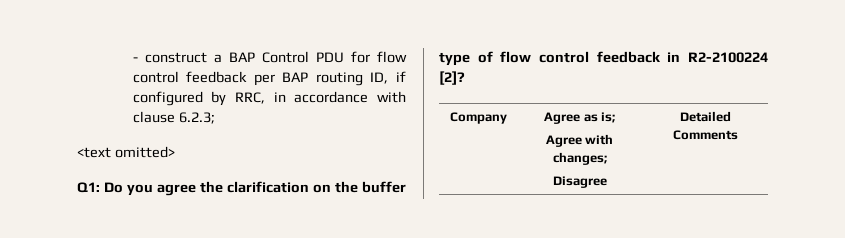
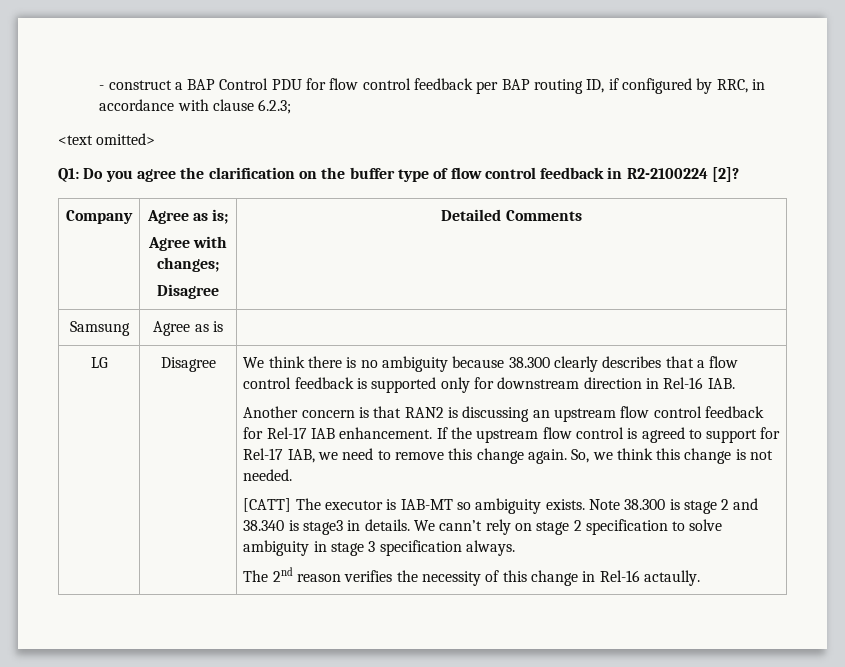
+ Samsung | Agree as is |
+ LG | Disagree | We think there is no ambiguity because 38.300 clearly describes that a flow control feedback is supported only for downstream direction in Rel-16 IAB.
+ Another concern is that RAN2 is discussing an upstream flow control feedback for Rel-17 IAB enhancement. If the upstream flow control is agreed to support for Rel-17 IAB, we need to remove this change again. So, we think this change is not needed.
+ [CATT] The executor is IAB-MT so ambiguity exists. Note 38.300 is stage 2 and 38.340 is stage3 in details. We cann’t rely on stage 2 specification to solve ambiguity in stage 3 specification always.
+ The 2nd reason verifies the necessity of this change in Rel-16 actaully.

